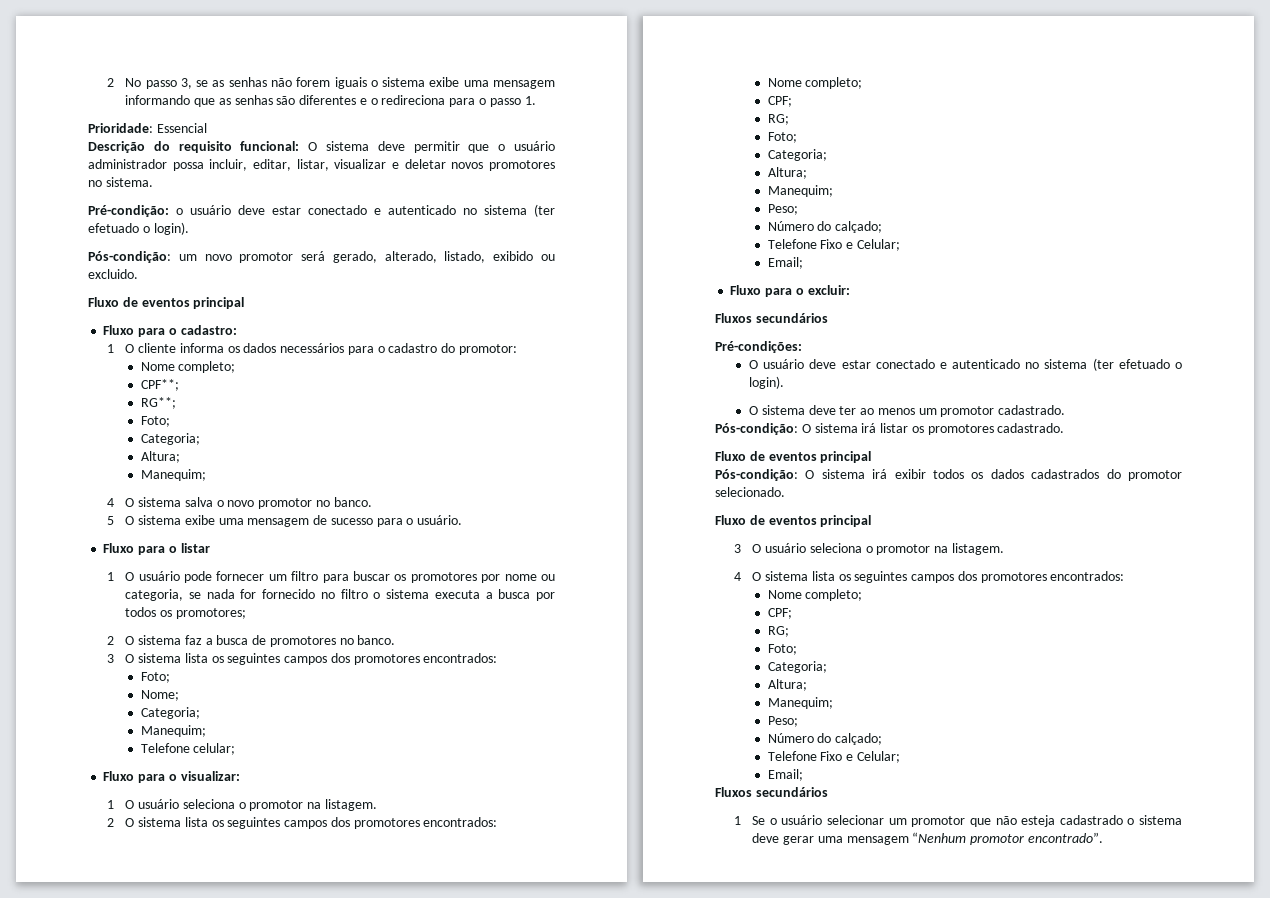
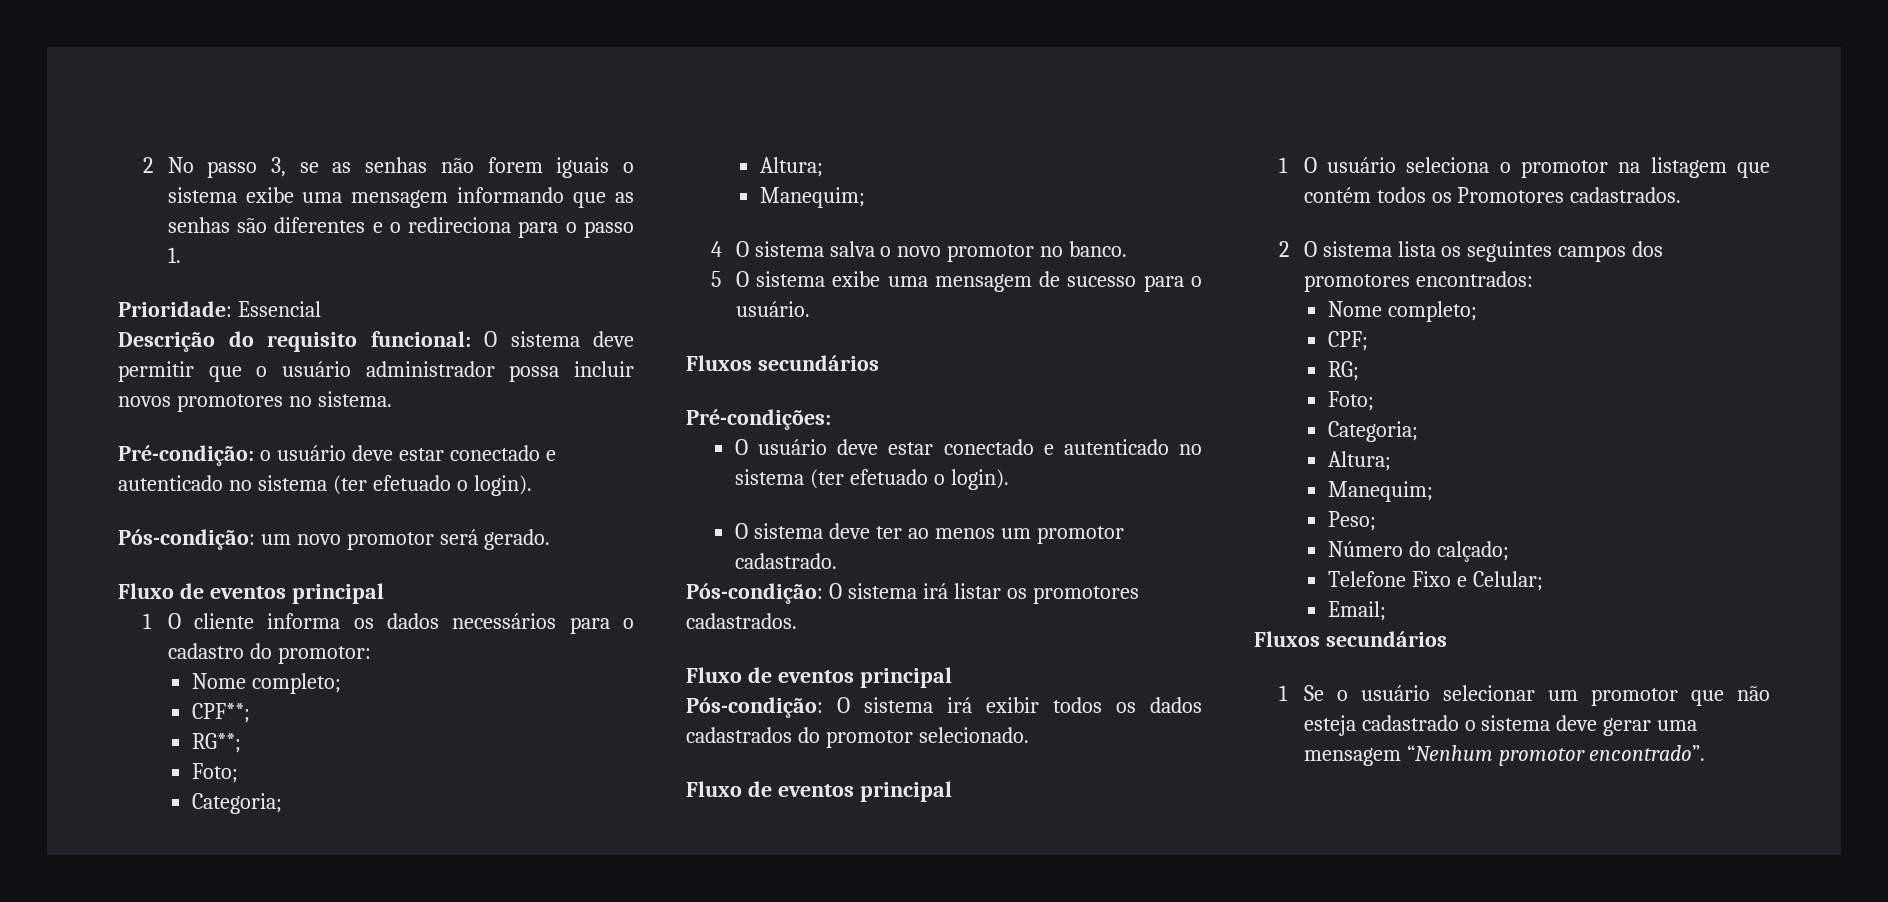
- Descrição do requisito funcional: O sistema deve permitir que o usuário administrador possa incluir, editar, listar, visualizar e deletar novos promotores no sistema.
+ Descrição do requisito funcional: O sistema deve permitir que o usuário administrador possa incluir novos promotores no sistema.
- Pós-condição: um novo promotor será gerado, alterado, listado, exibido ou excluido.
+ Pós-condição: um novo promotor será gerado.
  Fluxo de eventos principal
- Fluxo para o cadastro:
- Fluxo para o listar
- 1 O usuário pode fornecer um filtro para buscar os promotores por nome ou categoria, se nada for fornecido no filtro o sistema executa a busca por todos os promotores;
- 2 O sistema faz a busca de promotores no banco.
- 3 O sistema lista os seguintes campos dos promotores encontrados:
- Foto;
- Nome;
- Categoria;
- Manequim;
- Telefone celular;
- Fluxo para o visualizar:
- 1 O usuário seleciona o promotor na listagem.
- 2 O sistema lista os seguintes campos dos promotores encontrados:
- Nome completo;
- CPF;
- RG;
- Foto;
- Categoria;
- Altura;
- Manequim;
- Peso;
- Número do calçado;
- Telefone Fixo e Celular;
- Email;
- Fluxo para o excluir:
- Pós-condição: O sistema irá listar os promotores cadastrado.
+ Pós-condição: O sistema irá listar os promotores cadastrados.
- 3 O usuário seleciona o promotor na listagem.
- 4 O sistema lista os seguintes campos dos promotores encontrados:
+ 1 O usuário seleciona o promotor na listagem que contém todos os Promotores cadastrados.
+ 2 O sistema lista os seguintes campos dos promotores encontrados:

